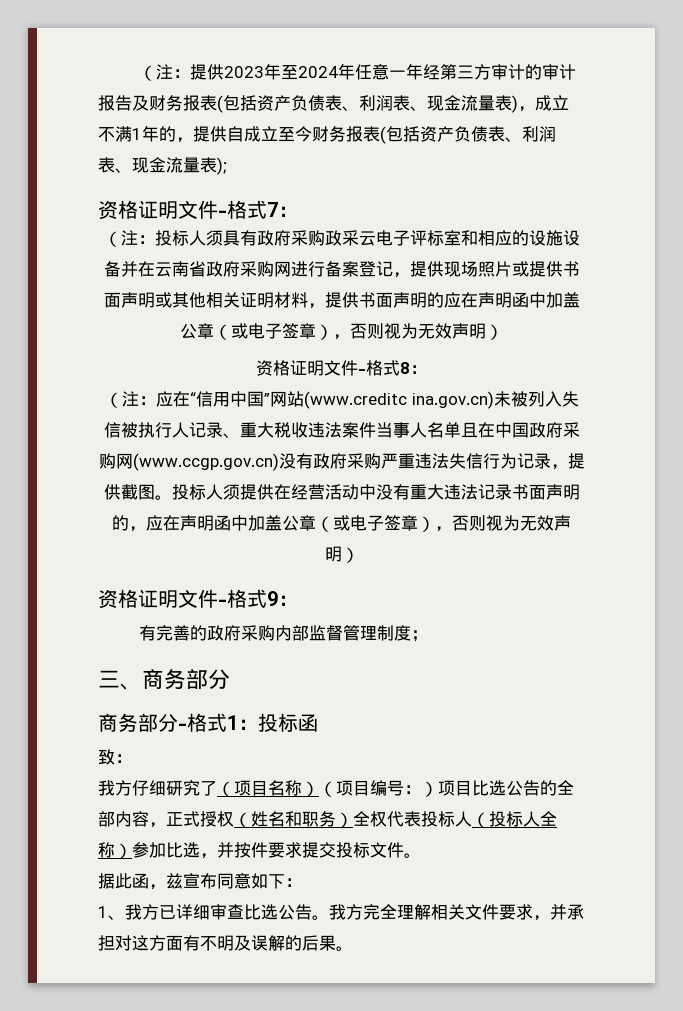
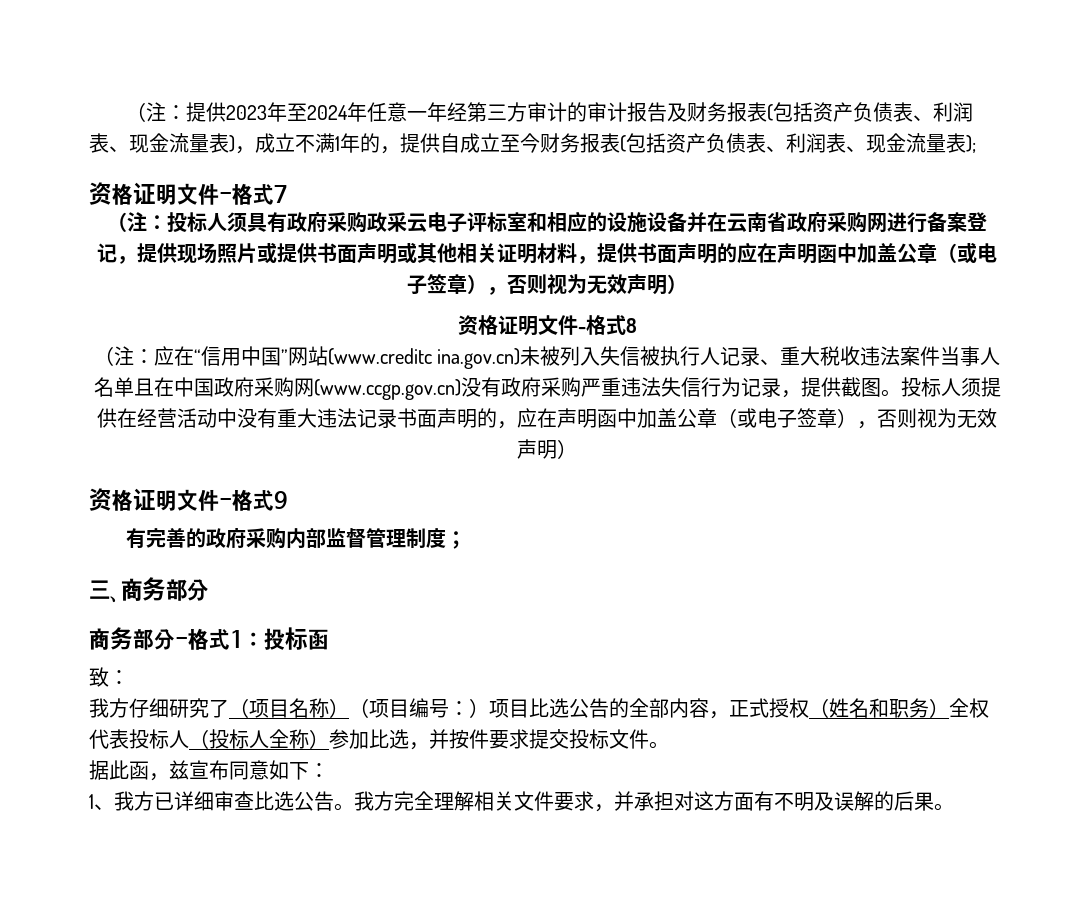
- 资格证明文件-格式7：
+ 资格证明文件-格式7
- 资格证明文件-格式8：
+ 资格证明文件-格式8
- 资格证明文件-格式9：
+ 资格证明文件-格式9

